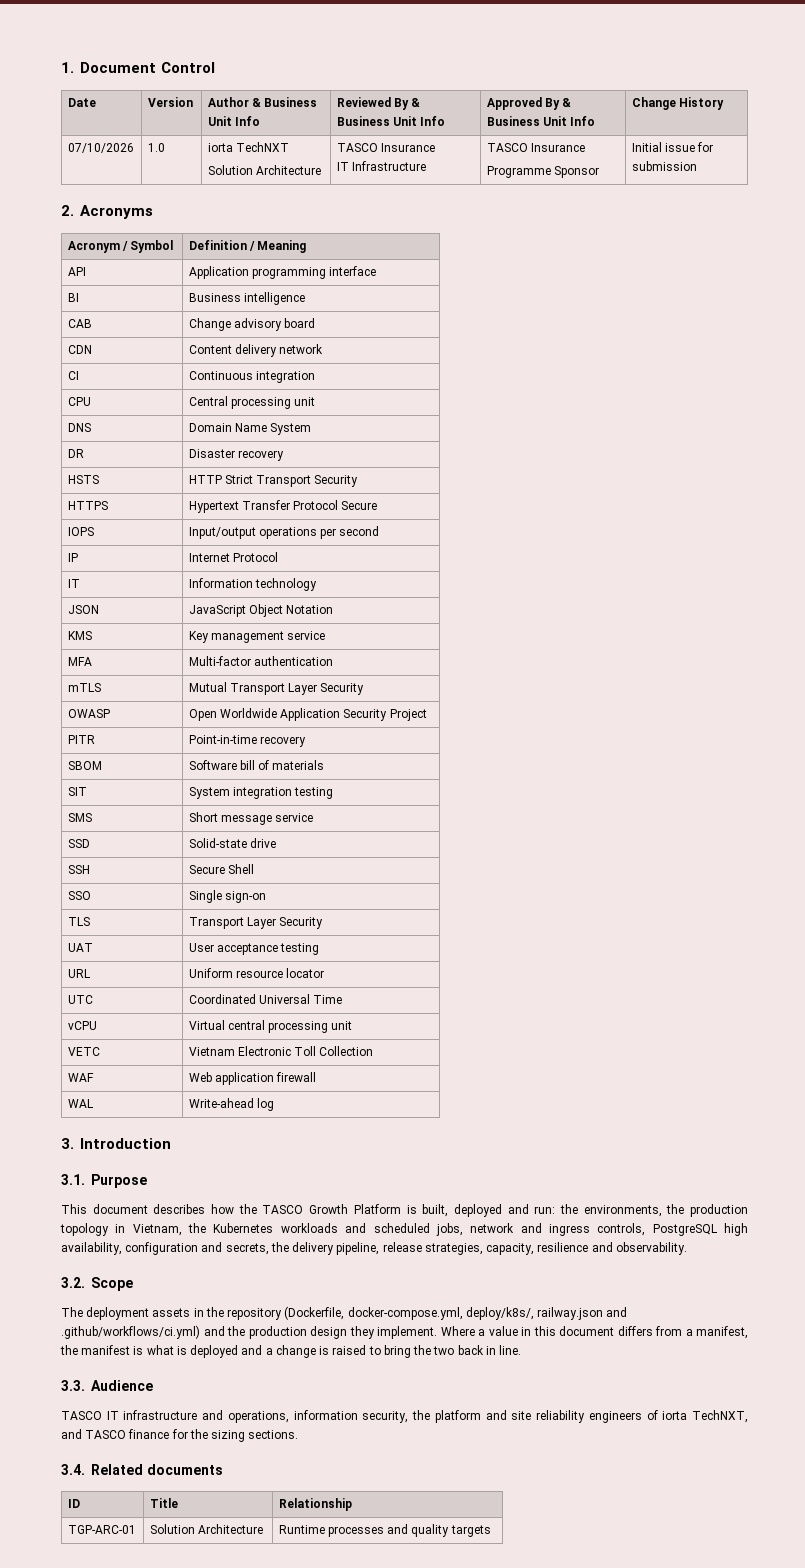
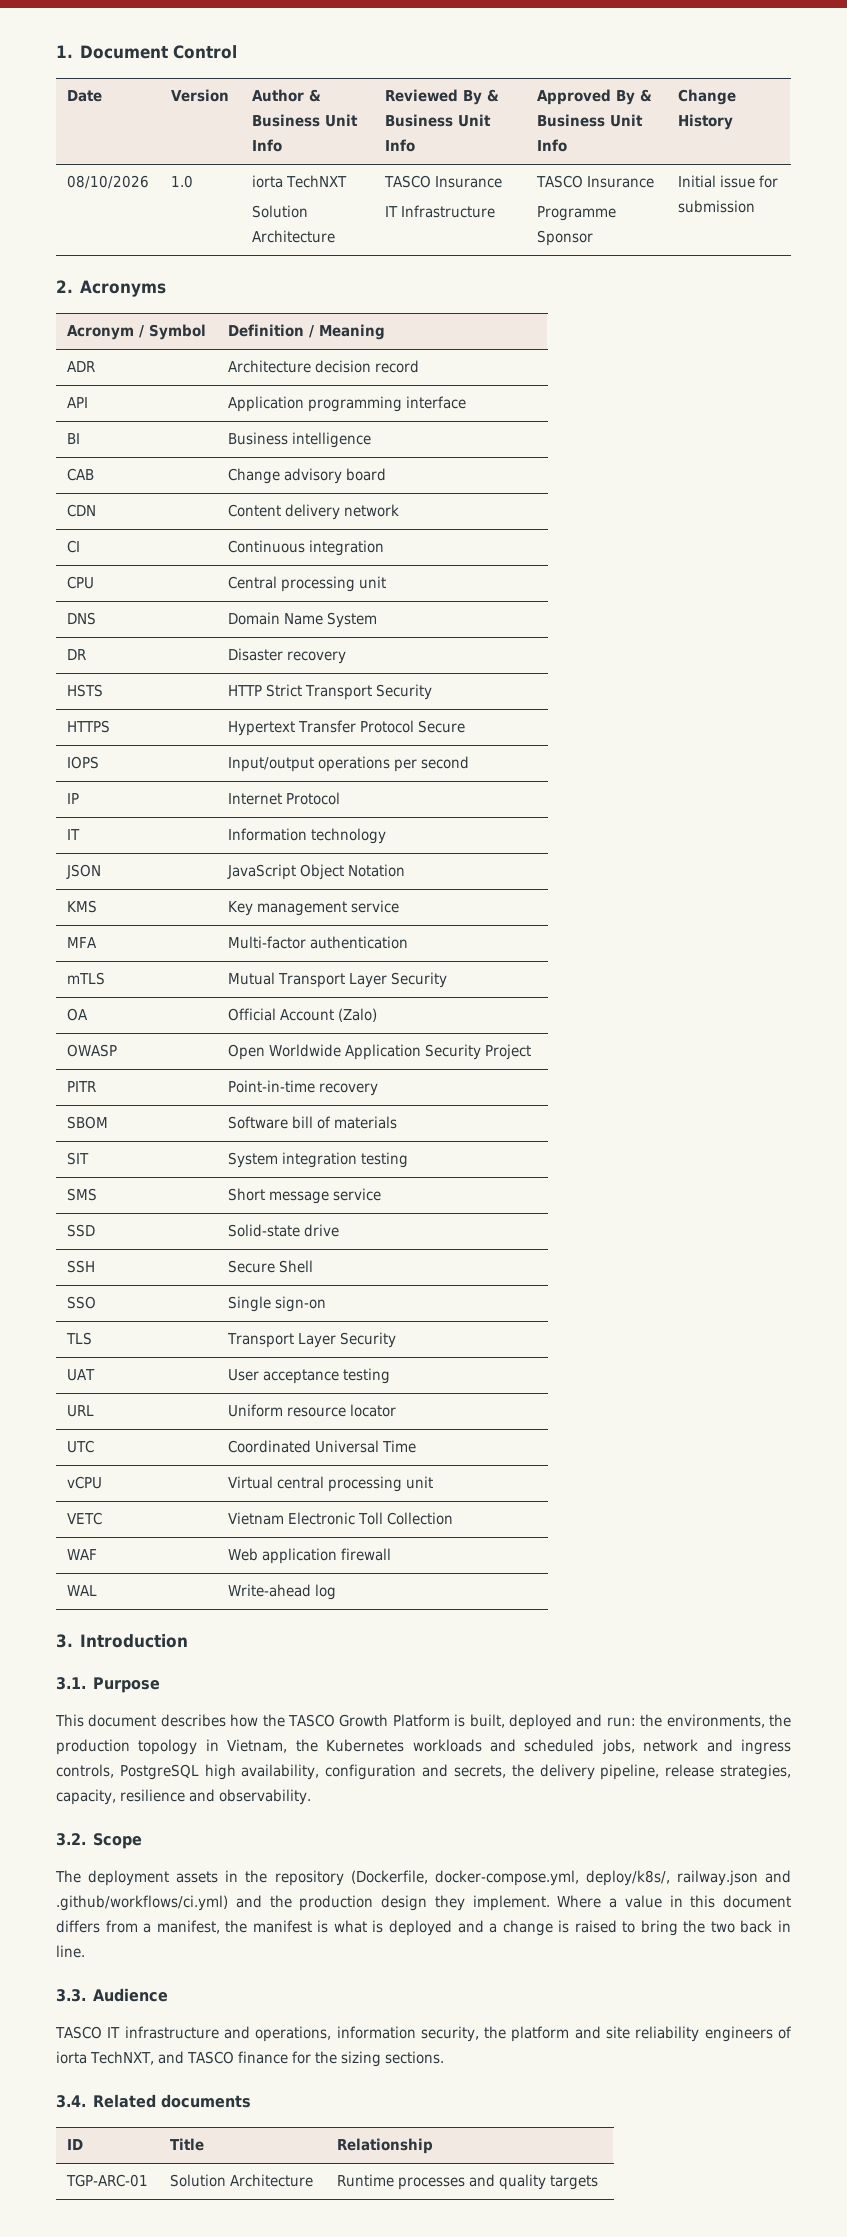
- 07/10/2026 | 1.0 | iorta TechNXT
+ 08/10/2026 | 1.0 | iorta TechNXT
+ ADR | Architecture decision record
+ OA | Official Account (Zalo)

